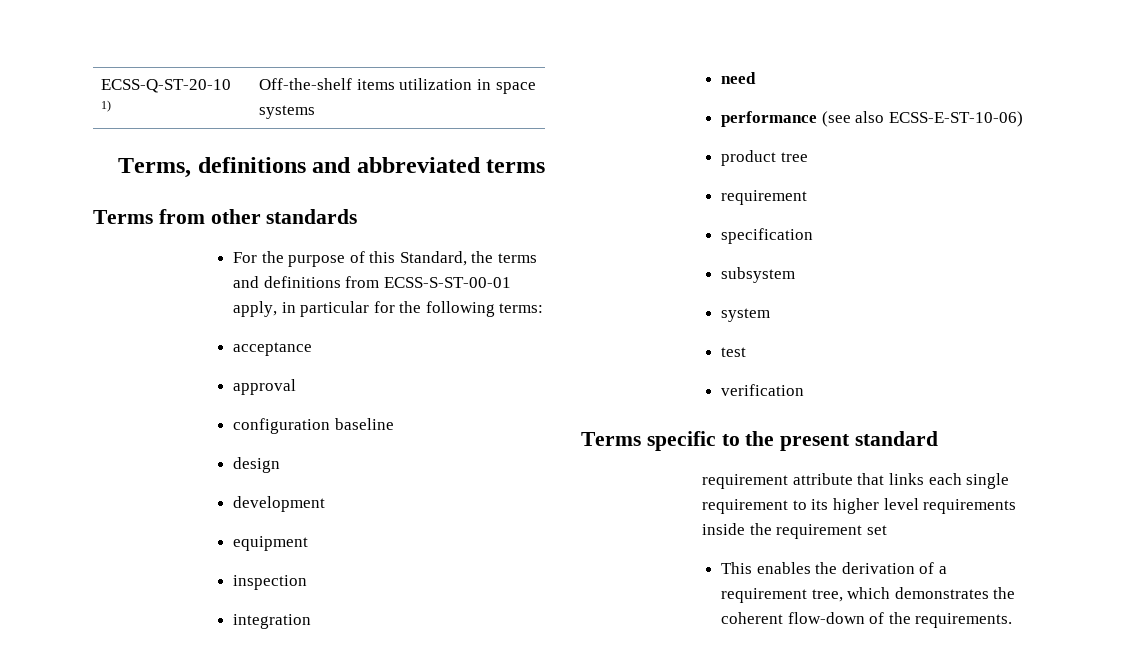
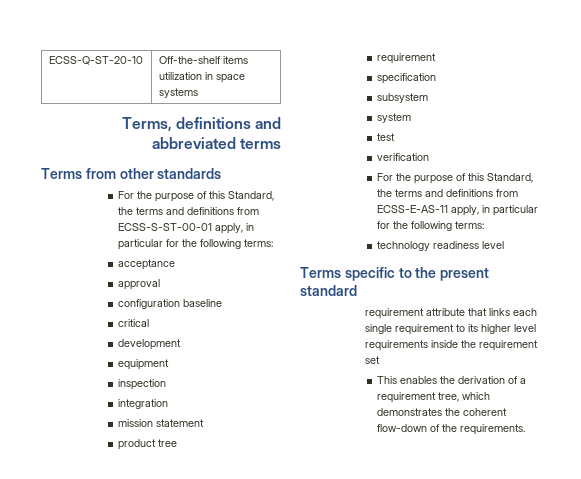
- ECSS-Q-ST-20-10 1) | Off-the-shelf items utilization in space systems
+ ECSS-Q-ST-20-10 | Off-the-shelf items utilization in space systems
- design
+ critical
- need
- performance (see also ECSS-E-ST-10-06)
+ mission statement
+ For the purpose of this Standard, the terms and definitions from ECSS-E-AS-11 apply, in particular for the following terms:
+ technology readiness level

